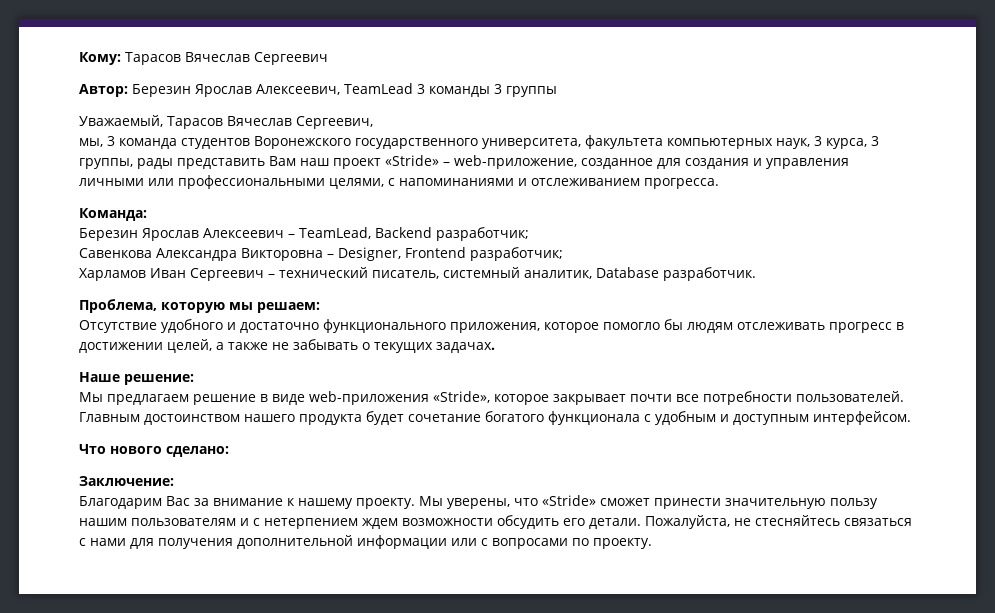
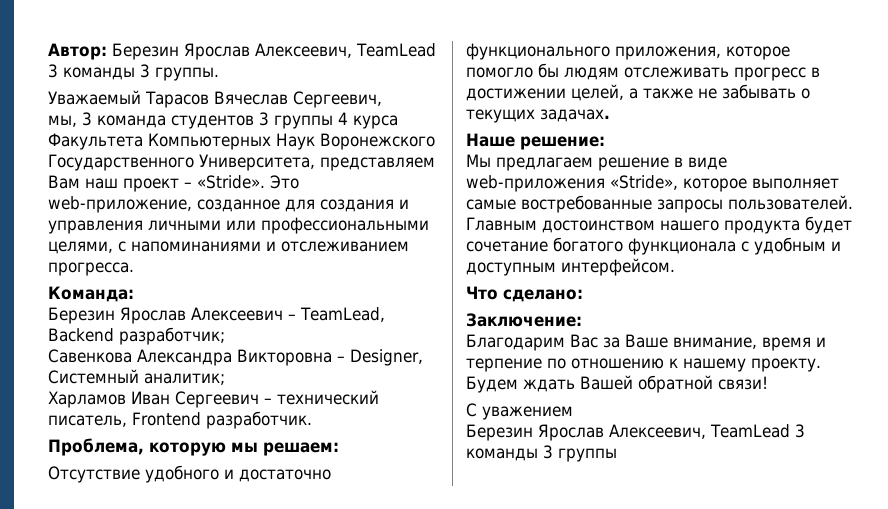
- Кому: Тарасов Вячеслав Сергеевич
- Автор: Березин Ярослав Алексеевич, TeamLead 3 команды 3 группы
- Уважаемый, Тарасов Вячеслав Сергеевич,
+ Автор: Березин Ярослав Алексеевич, TeamLead 3 команды 3 группы.
+ Уважаемый Тарасов Вячеслав Сергеевич,
- мы, 3 команда студентов Воронежского государственного университета, факультета компьютерных наук, 3 курса, 3 группы, рады представить Вам наш проект «Stride» – web-приложение, созданное для создания и управления личными или профессиональными целями, с напоминаниями и отслеживанием прогресса.
+ мы, 3 команда студентов 3 группы 4 курса Факультета Компьютерных Наук Воронежского Государственного Университета, представляем Вам наш проект – «Stride». Это web-приложение, созданное для создания и управления личными или профессиональными целями, с напоминаниями и отслеживанием прогресса.
- Савенкова Александра Викторовна – Designer, Frontend разработчик;
+ Савенкова Александра Викторовна – Designer, Системный аналитик;
- Харламов Иван Сергеевич – технический писатель, системный аналитик, Database разработчик.
+ Харламов Иван Сергеевич – технический писатель, Frontend разработчик.
- Мы предлагаем решение в виде web-приложения «Stride», которое закрывает почти все потребности пользователей.
+ Мы предлагаем решение в виде web-приложения «Stride», которое выполняет самые востребованные запросы пользователей.
- Что нового сделано:
+ Что сделано:
- Благодарим Вас за внимание к нашему проекту. Мы уверены, что «Stride» сможет принести значительную пользу нашим пользователям и с нетерпением ждем возможности обсудить его детали. Пожалуйста, не стесняйтесь связаться с нами для получения дополнительной информации или с вопросами по проекту.
+ Благодарим Вас за Ваше внимание, время и терпение по отношению к нашему проекту. Будем ждать Вашей обратной связи!
+ С уважением
+ Березин Ярослав Алексеевич, TeamLead 3 команды 3 группы

